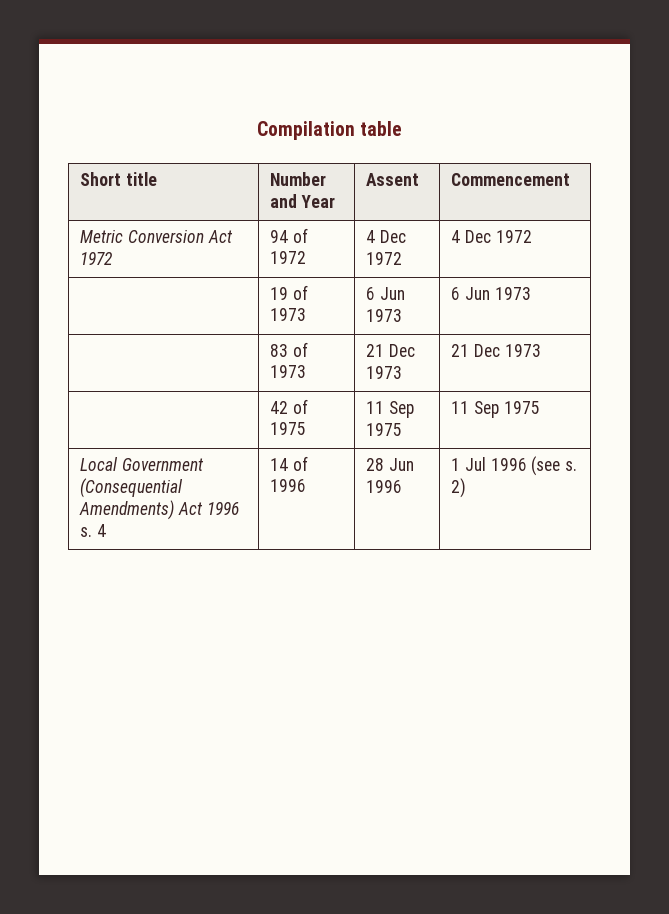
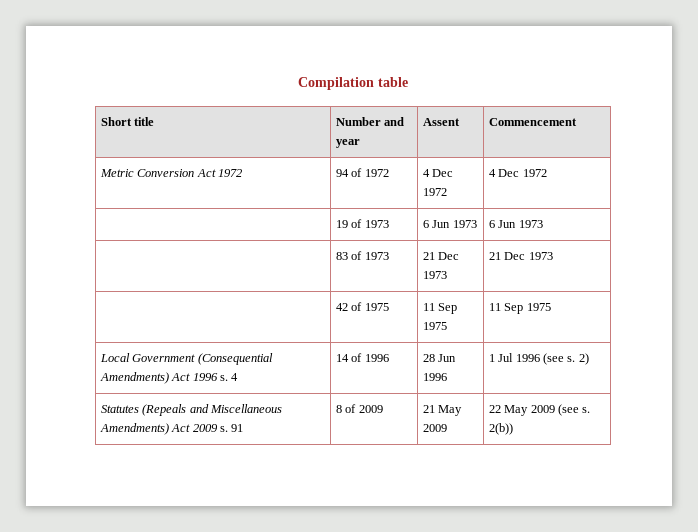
- Short title | Number and Year | Assent | Commencement
+ Short title | Number and year | Assent | Commencement
+ Statutes (Repeals and Miscellaneous Amendments) Act 2009 s. 91 | 8 of 2009 | 21 May 2009 | 22 May 2009 (see s. 2(b))

